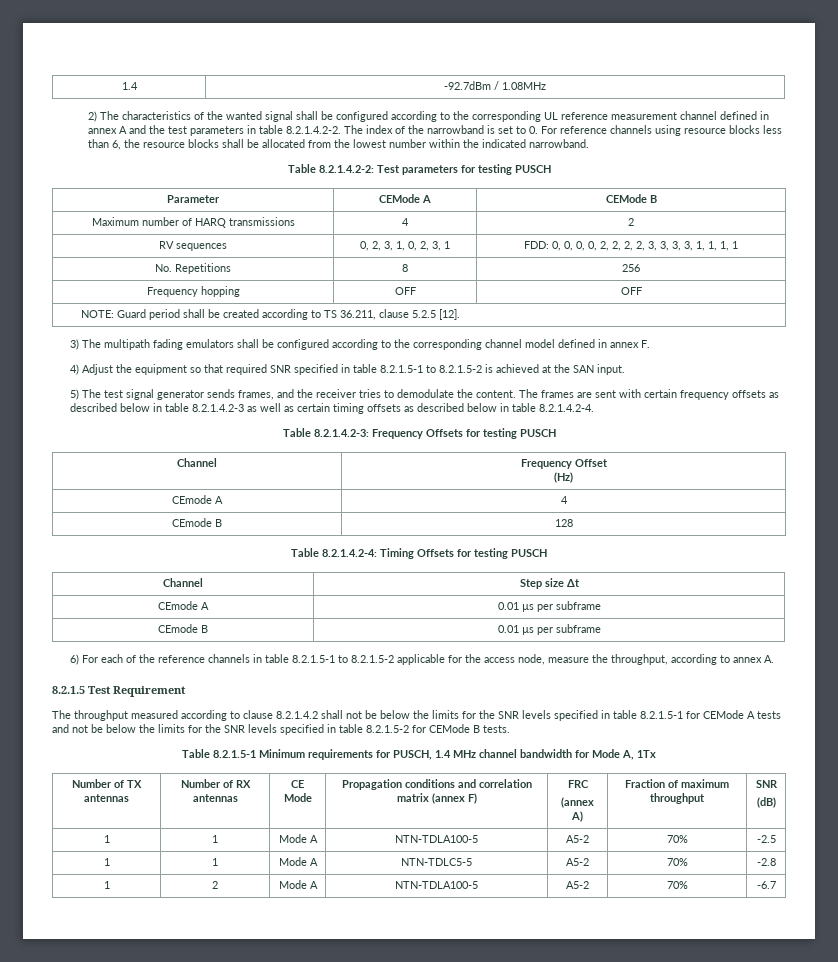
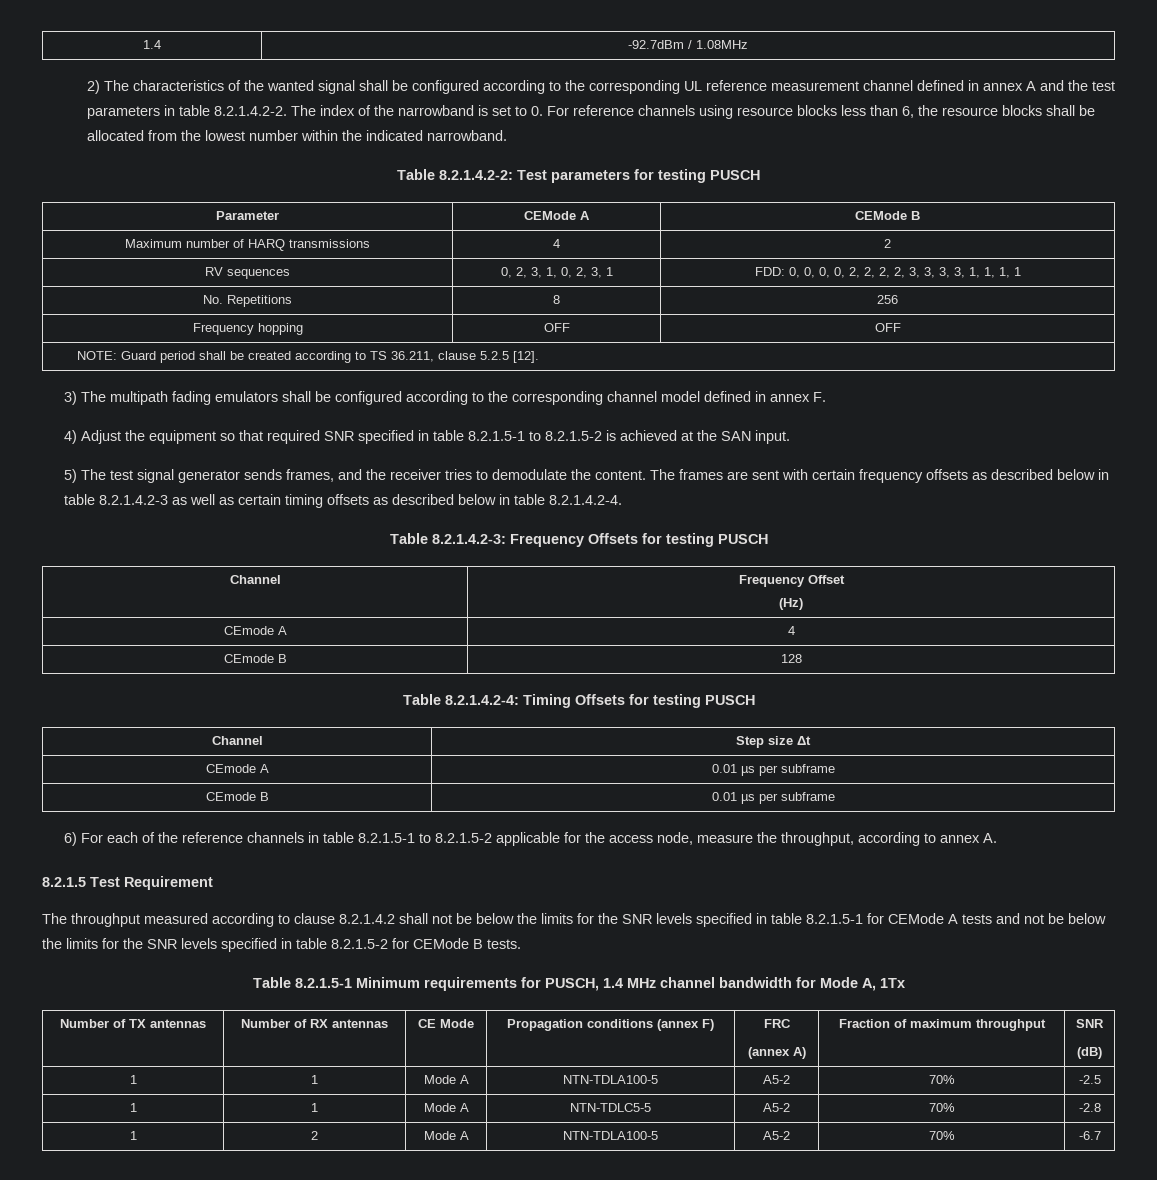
- Number of TX antennas | Number of RX antennas | CE Mode | Propagation conditions and correlation matrix (annex F) | FRC
+ Number of TX antennas | Number of RX antennas | CE Mode | Propagation conditions (annex F) | FRC

